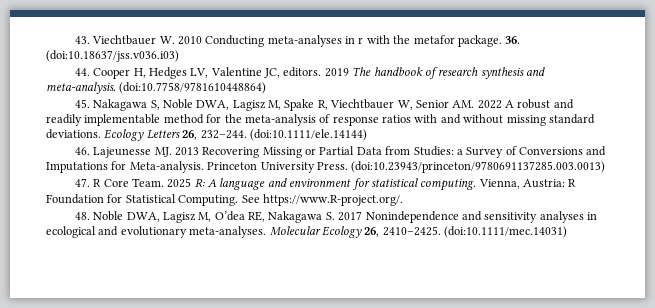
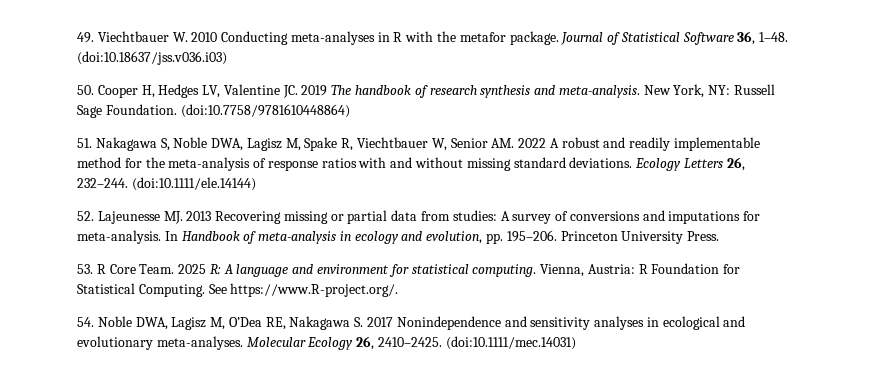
- 43. Viechtbauer W. 2010 Conducting meta-analyses in r with the metafor package.
+ 49. Viechtbauer W. 2010 Conducting meta-analyses in R with the metafor package.
- 36. (doi:10.18637/jss.v036.i03)
+ Journal of Statistical Software 36, 1–48. (doi:10.18637/jss.v036.i03)
- 44. Cooper H, Hedges LV, Valentine JC, editors. 2019 The handbook of research synthesis and meta-analysis.
+ 50. Cooper H, Hedges LV, Valentine JC. 2019 The handbook of research synthesis and meta-analysis.
+ New York, NY: Russell Sage Foundation.
- 45. Nakagawa S, Noble DWA, Lagisz M, Spake R, Viechtbauer W, Senior AM. 2022 A robust and readily implementable method for the meta-analysis of response ratios with and without missing standard deviations.
+ 51. Nakagawa S, Noble DWA, Lagisz M, Spake R, Viechtbauer W, Senior AM. 2022 A robust and readily implementable method for the meta-analysis of response ratios with and without missing standard deviations.
- 46. Lajeunesse MJ. 2013 Recovering Missing or Partial Data from Studies: a Survey of Conversions and Imputations for Meta-analysis.
+ 52. Lajeunesse MJ. 2013 Recovering missing or partial data from studies: A survey of conversions and imputations for meta-analysis. In Handbook of meta-analysis in ecology and evolution, pp. 195–206.
- Princeton University Press. (doi:10.23943/princeton/9780691137285.003.0013)
- 47. R Core Team.
+ Princeton University Press.
+ 53. R Core Team.
- 48. Noble DWA, Lagisz M, O’dea RE, Nakagawa S. 2017 Nonindependence and sensitivity analyses in ecological and evolutionary meta-analyses.
+ 54. Noble DWA, Lagisz M, O’Dea RE, Nakagawa S. 2017 Nonindependence and sensitivity analyses in ecological and evolutionary meta-analyses.

